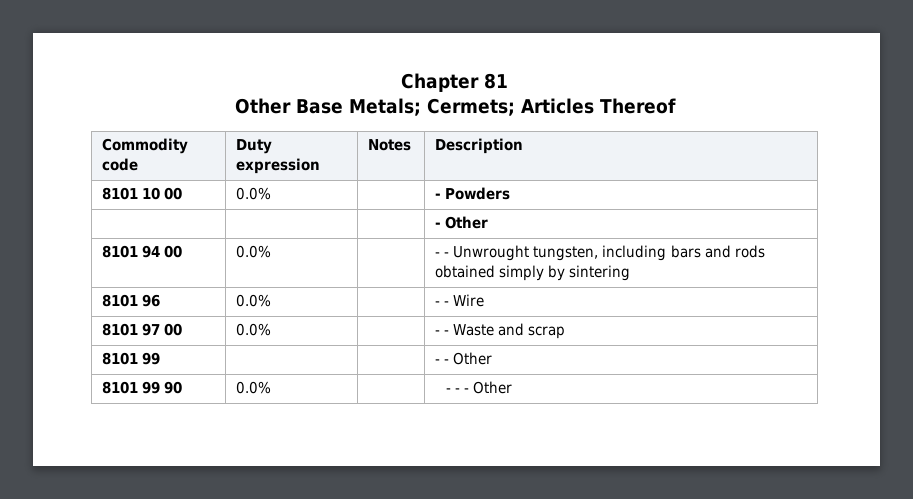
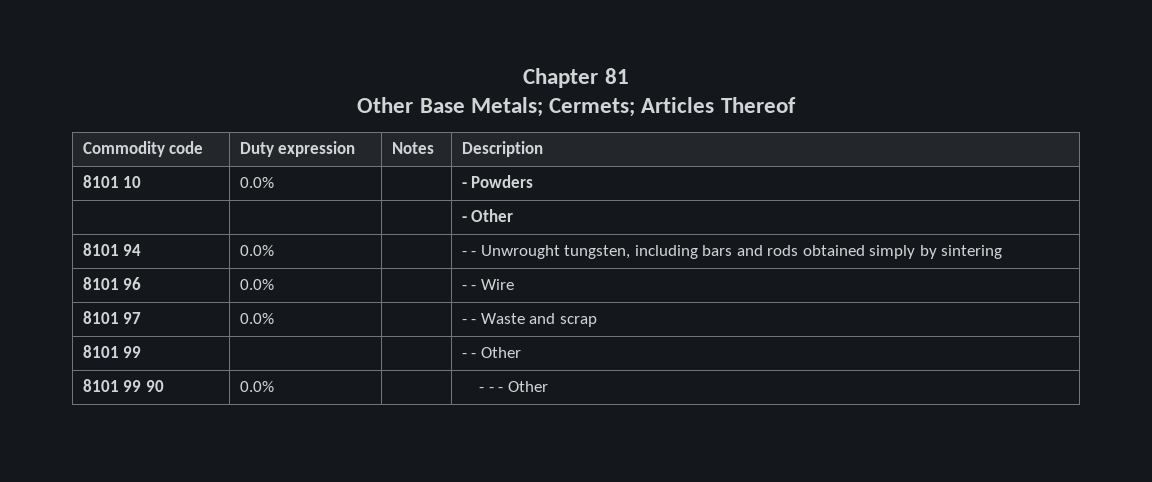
- 8101 10 00 | 0.0% | | - Powders
+ 8101 10 | 0.0% | | - Powders
- 8101 94 00 | 0.0% | | - - Unwrought tungsten, including bars and rods obtained simply by sintering
+ 8101 94 | 0.0% | | - - Unwrought tungsten, including bars and rods obtained simply by sintering
- 8101 97 00 | 0.0% | | - - Waste and scrap
+ 8101 97 | 0.0% | | - - Waste and scrap

